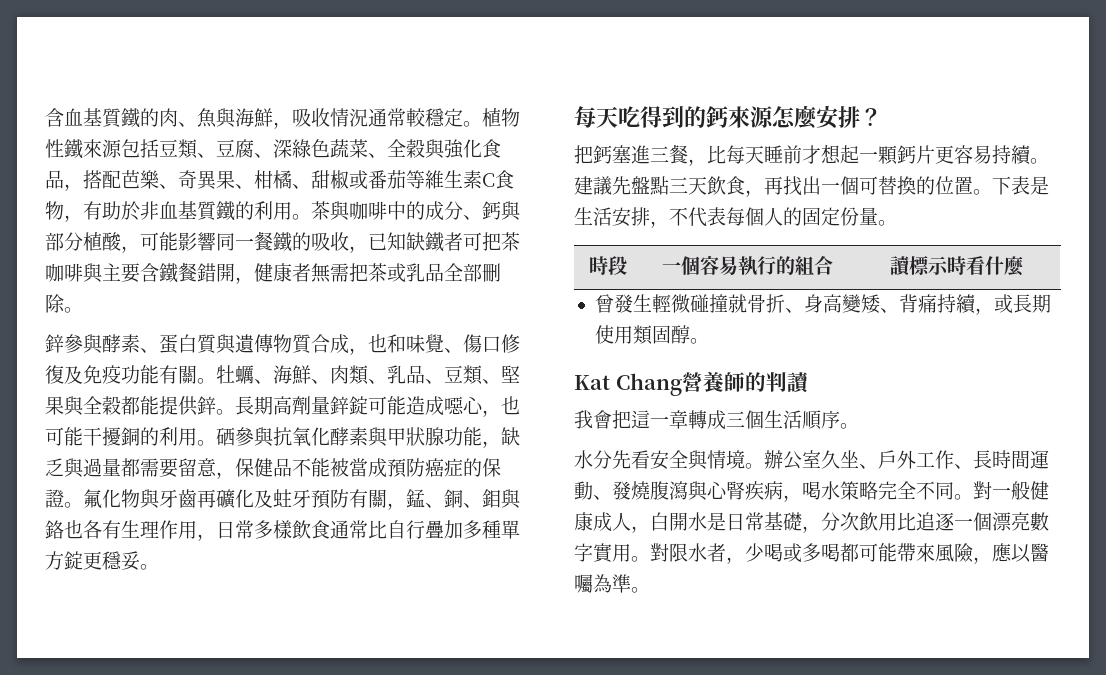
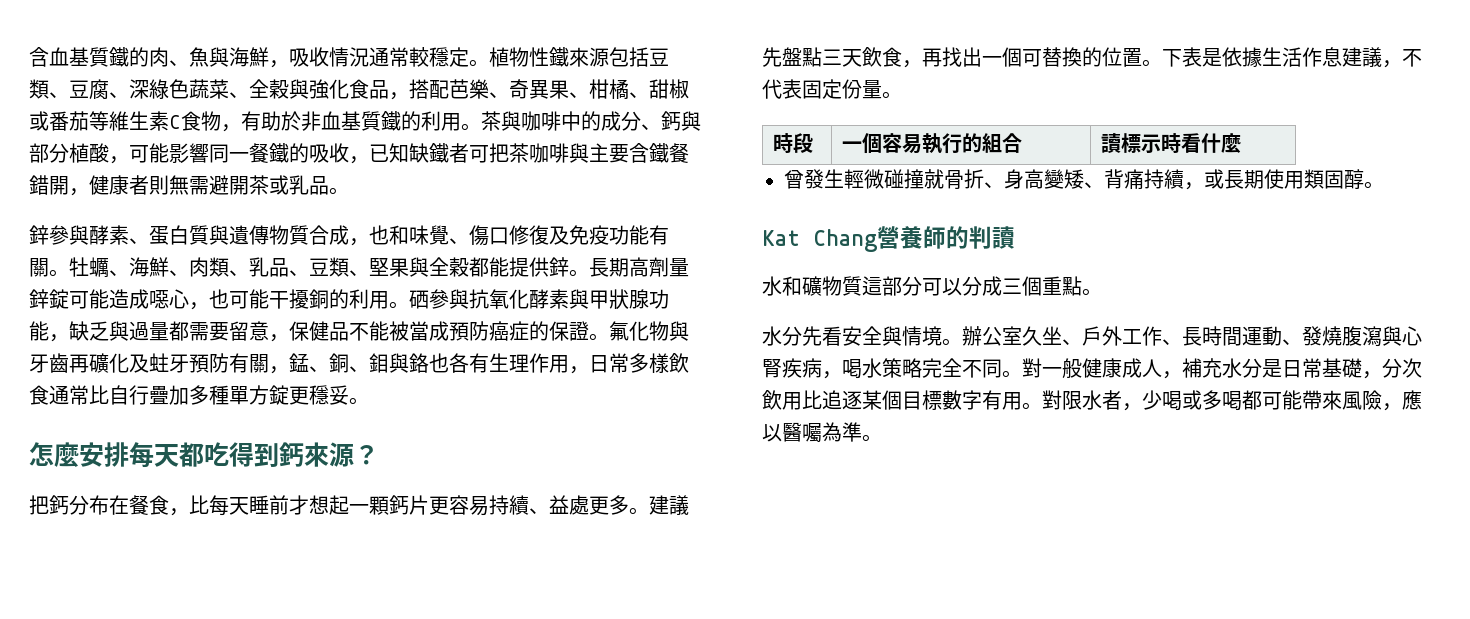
- 茶與咖啡中的成分、鈣與部分植酸，可能影響同一餐鐵的吸收，已知缺鐵者可把茶咖啡與主要含鐵餐錯開，健康者無需把茶或乳品全部刪除。
+ 茶與咖啡中的成分、鈣與部分植酸，可能影響同一餐鐵的吸收，已知缺鐵者可把茶咖啡與主要含鐵餐錯開，健康者則無需避開茶或乳品。
- 每天吃得到的鈣來源怎麼安排？
+ 怎麼安排每天都吃得到鈣來源？
- 把鈣塞進三餐，比每天睡前才想起一顆鈣片更容易持續。
+ 把鈣分布在餐食，比每天睡前才想起一顆鈣片更容易持續、益處更多。
- 下表是生活安排，不代表每個人的固定份量。
+ 下表是依據生活作息建議，不代表固定份量。
- 我會把這一章轉成三個生活順序。
+ 水和礦物質這部分可以分成三個重點。
- 對一般健康成人，白開水是日常基礎，分次飲用比追逐一個漂亮數字實用。
+ 對一般健康成人，補充水分是日常基礎，分次飲用比追逐某個目標數字有用。

